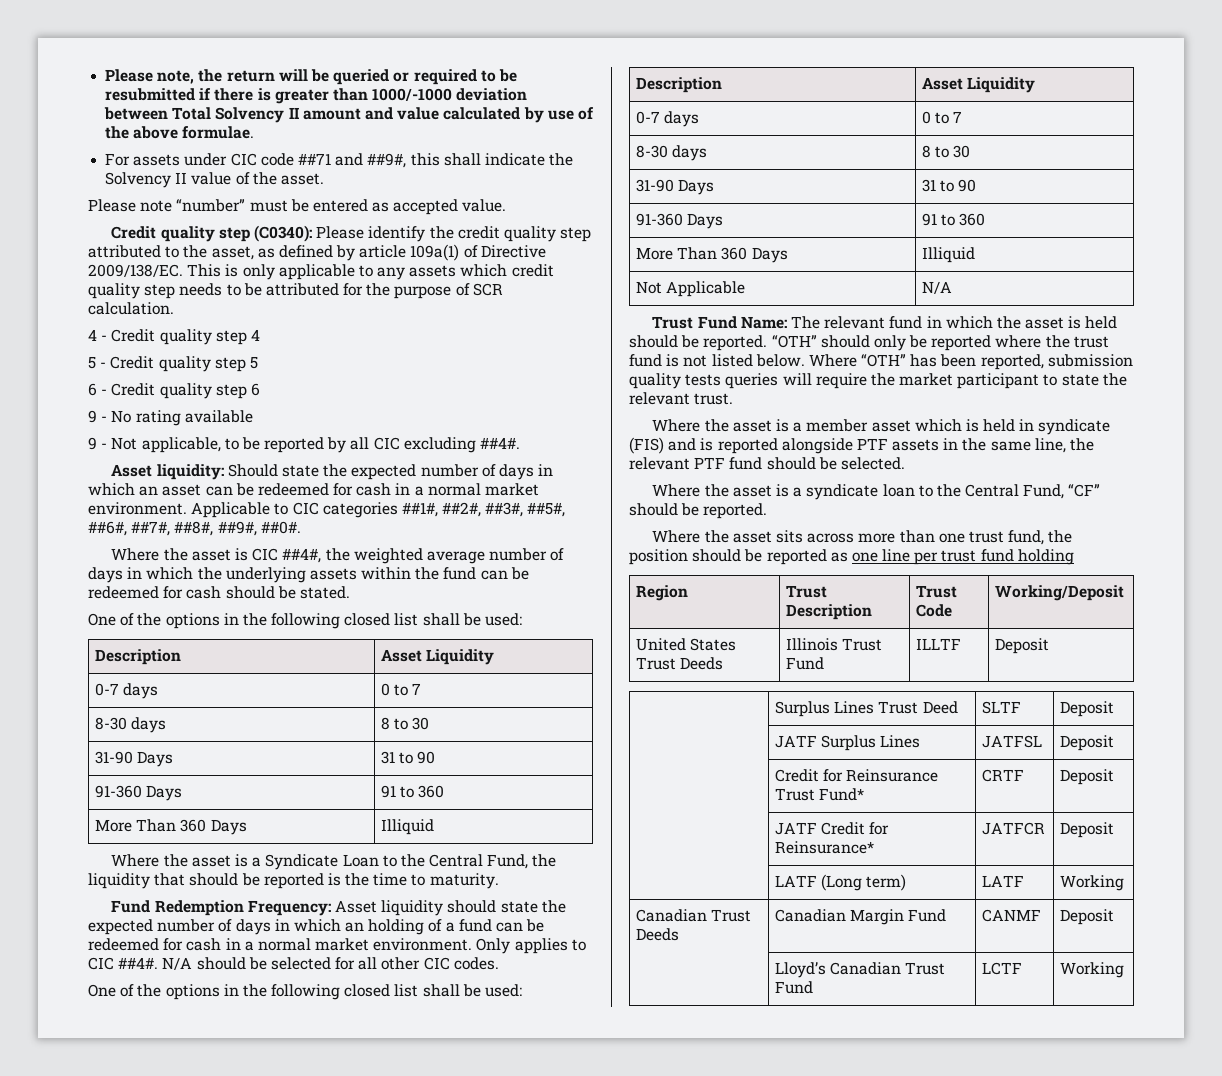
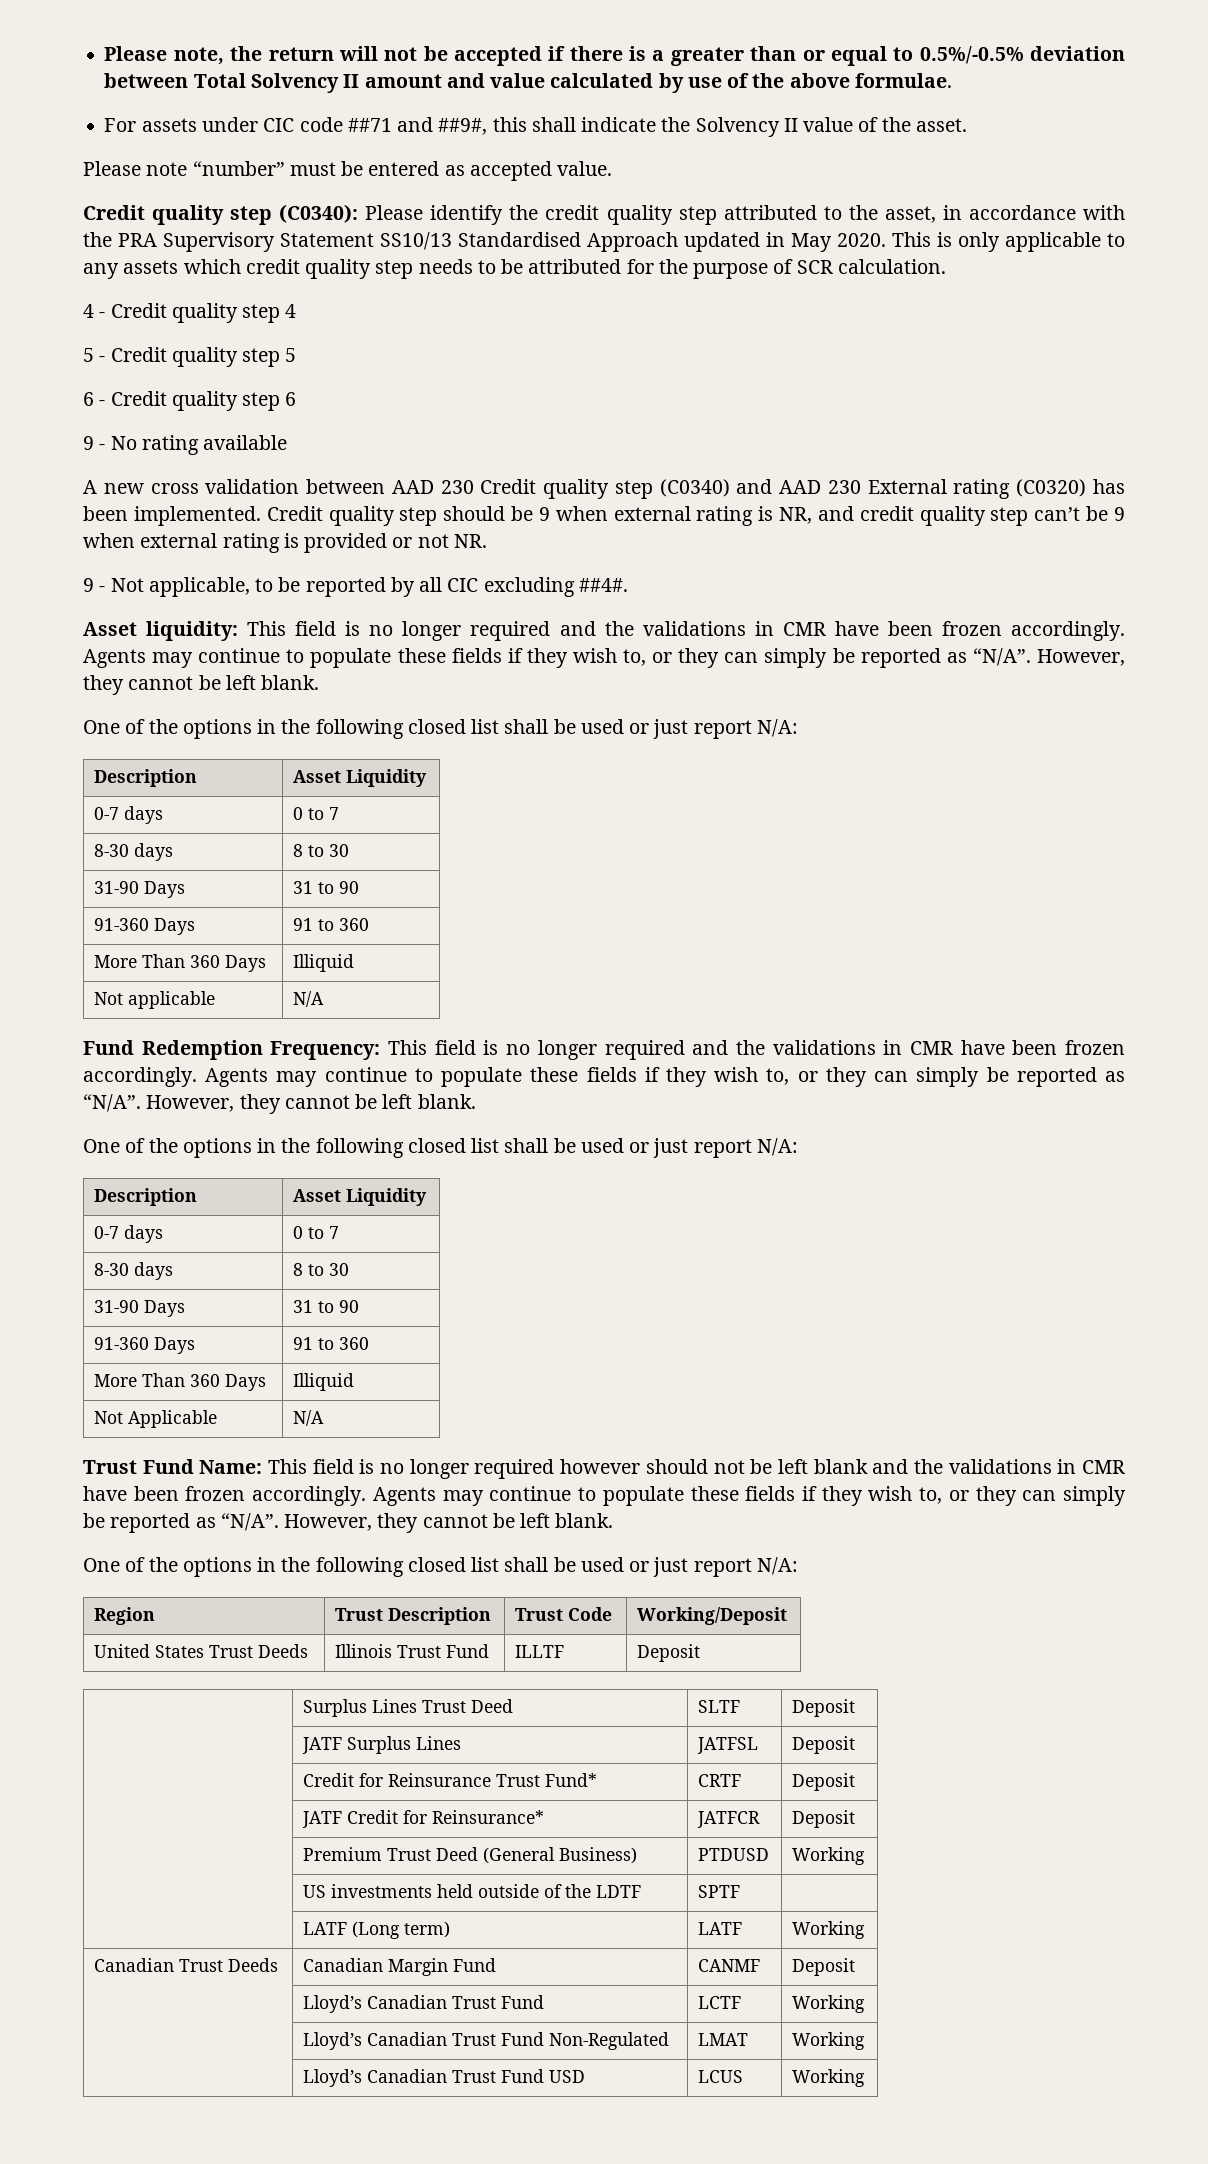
- Please note, the return will be queried or required to be resubmitted if there is greater than 1000/-1000 deviation between Total Solvency II amount and value calculated by use of the above formulae.
+ Please note, the return will not be accepted if there is a greater than or equal to 0.5%/-0.5% deviation between Total Solvency II amount and value calculated by use of the above formulae.
- Credit quality step (C0340): Please identify the credit quality step attributed to the asset, as defined by article 109a(1) of Directive 2009/138/EC.
+ Credit quality step (C0340): Please identify the credit quality step attributed to the asset, in accordance with the PRA Supervisory Statement SS10/13 Standardised Approach updated in May 2020.
+ A new cross validation between AAD 230 Credit quality step (C0340) and AAD 230 External rating (C0320) has been implemented. Credit quality step should be 9 when external rating is NR, and credit quality step can’t be 9 when external rating is provided or not NR.
- Asset liquidity: Should state the expected number of days in which an asset can be redeemed for cash in a normal market environment. Applicable to CIC categories ##1#, ##2#, ##3#, ##5#, ##6#, ##7#, ##8#, ##9#, ##0#.
- Where the asset is CIC ##4#, the weighted average number of days in which the underlying assets within the fund can be redeemed for cash should be stated.
- One of the options in the following closed list shall be used:
+ Asset liquidity: This field is no longer required and the validations in CMR have been frozen accordingly. Agents may continue to populate these fields if they wish to, or they can simply be reported as “N/A”. However, they cannot be left blank.
+ One of the options in the following closed list shall be used or just report N/A:
- Where the asset is a Syndicate Loan to the Central Fund, the liquidity that should be reported is the time to maturity.
- Fund Redemption Frequency: Asset liquidity should state the expected number of days in which an holding of a fund can be redeemed for cash in a normal market environment. Only applies to CIC ##4#. N/A should be selected for all other CIC codes.
- One of the options in the following closed list shall be used:
+ Not applicable | N/A
+ Fund Redemption Frequency: This field is no longer required and the validations in CMR have been frozen accordingly. Agents may continue to populate these fields if they wish to, or they can simply be reported as “N/A”. However, they cannot be left blank.
+ One of the options in the following closed list shall be used or just report N/A:
- Trust Fund Name: The relevant fund in which the asset is held should be reported. “OTH” should only be reported where the trust fund is not listed below. Where “OTH” has been reported, submission quality tests queries will require the market participant to state the relevant trust.
- Where the asset is a member asset which is held in syndicate (FIS) and is reported alongside PTF assets in the same line, the relevant PTF fund should be selected.
- Where the asset is a syndicate loan to the Central Fund, “CF” should be reported.
- Where the asset sits across more than one trust fund, the position should be reported as one line per trust fund holding
+ Trust Fund Name: This field is no longer required however should not be left blank and the validations in CMR have been frozen accordingly. Agents may continue to populate these fields if they wish to, or they can simply be reported as “N/A”. However, they cannot be left blank.
+ One of the options in the following closed list shall be used or just report N/A:
+ | Premium Trust Deed (General Business) | PTDUSD | Working
+ | US investments held outside of the LDTF | SPTF |
+ | Lloyd’s Canadian Trust Fund Non-Regulated | LMAT | Working
+ | Lloyd’s Canadian Trust Fund USD | LCUS | Working

